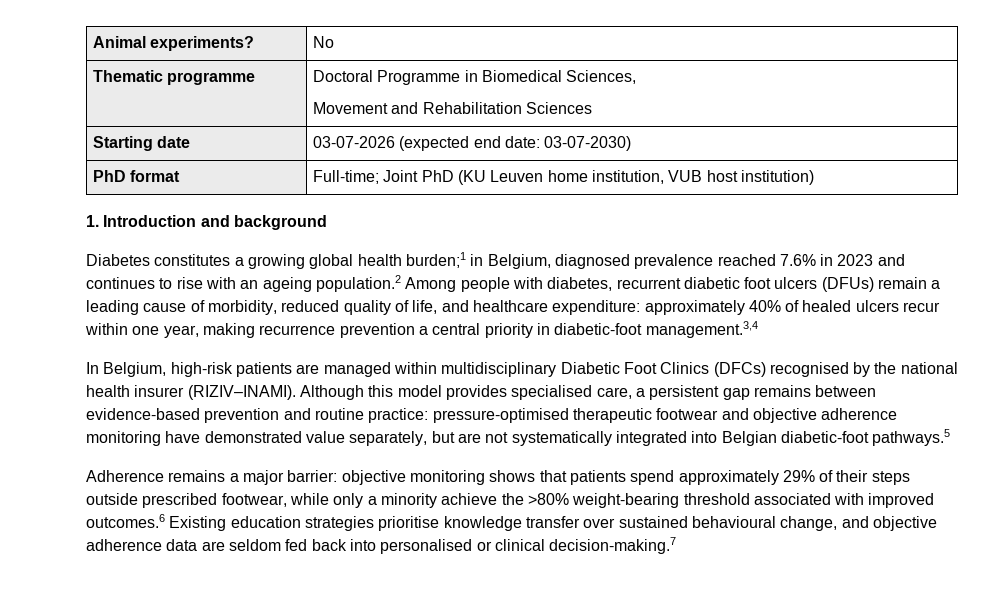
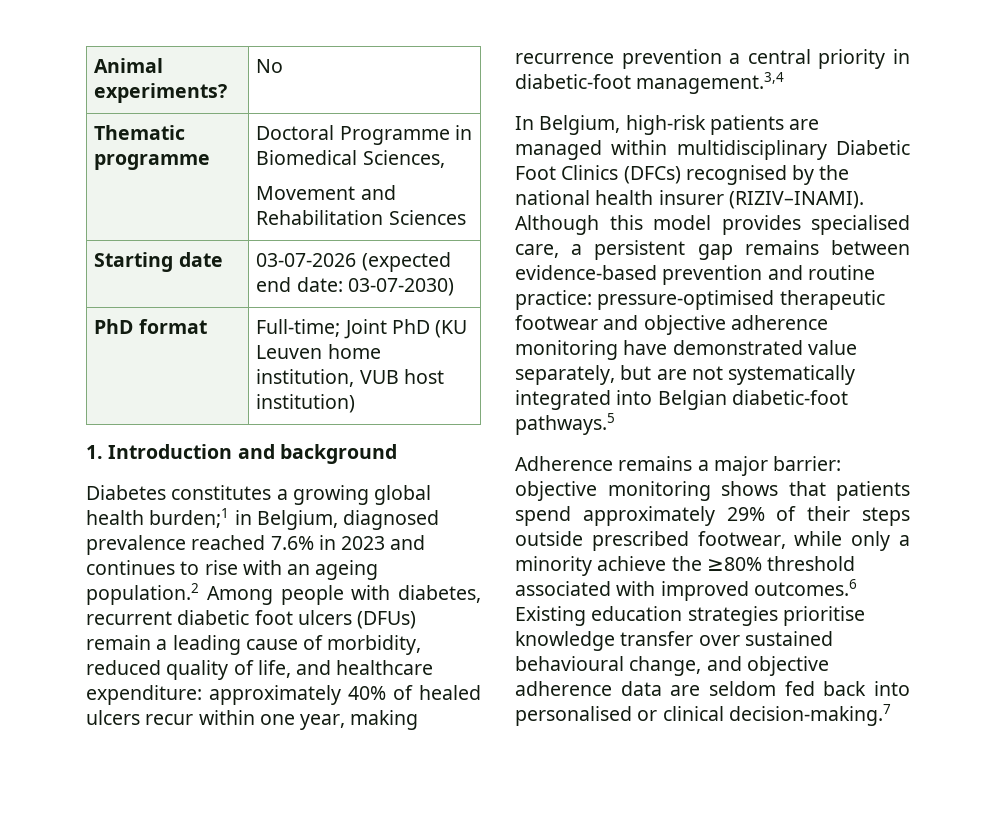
- Adherence remains a major barrier: objective monitoring shows that patients spend approximately 29% of their steps outside prescribed footwear, while only a minority achieve the >80% weight-bearing threshold associated with improved outcomes.6 Existing education strategies prioritise knowledge transfer over sustained behavioural change, and objective adherence data are seldom fed back into personalised or clinical decision-making.7
+ Adherence remains a major barrier: objective monitoring shows that patients spend approximately 29% of their steps outside prescribed footwear, while only a minority achieve the ≥80% threshold associated with improved outcomes.6 Existing education strategies prioritise knowledge transfer over sustained behavioural change, and objective adherence data are seldom fed back into personalised or clinical decision-making.7

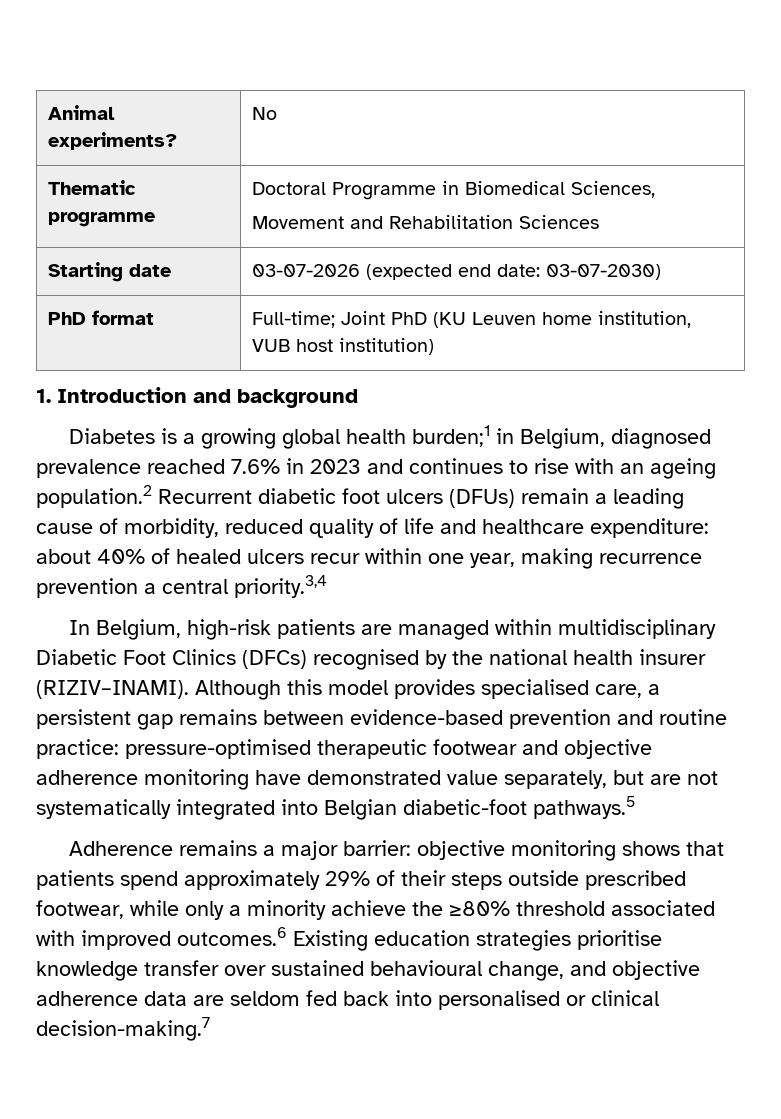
- Diabetes constitutes a growing global health burden;1 in Belgium, diagnosed prevalence reached 7.6% in 2023 and continues to rise with an ageing population.2 Among people with diabetes, recurrent diabetic foot ulcers (DFUs) remain a leading cause of morbidity, reduced quality of life, and healthcare expenditure: approximately 40% of healed ulcers recur within one year, making recurrence prevention a central priority in diabetic-foot management.3,4
+ Diabetes is a growing global health burden;1 in Belgium, diagnosed prevalence reached 7.6% in 2023 and continues to rise with an ageing population.2 Recurrent diabetic foot ulcers (DFUs) remain a leading cause of morbidity, reduced quality of life and healthcare expenditure: about 40% of healed ulcers recur within one year, making recurrence prevention a central priority.3,4

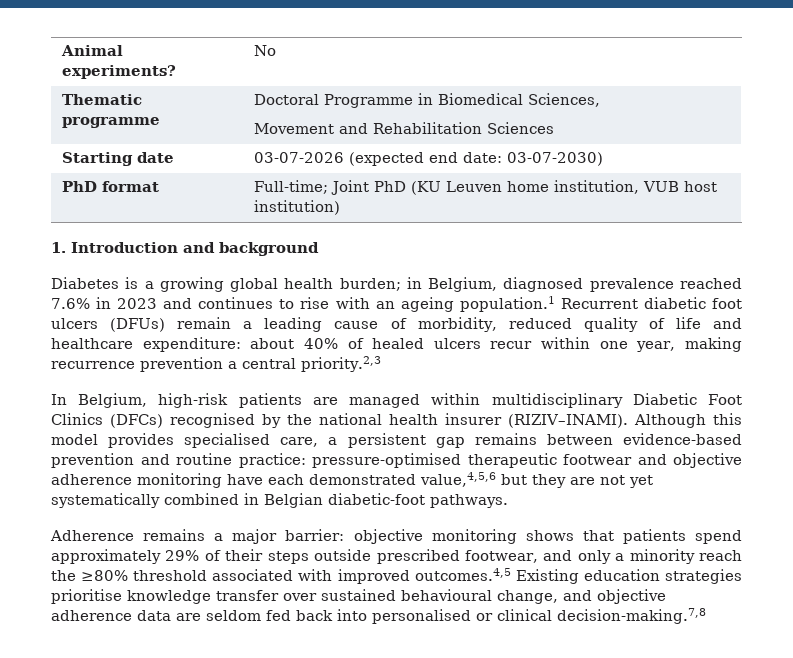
- Diabetes is a growing global health burden;1 in Belgium, diagnosed prevalence reached 7.6% in 2023 and continues to rise with an ageing population.2 Recurrent diabetic foot ulcers (DFUs) remain a leading cause of morbidity, reduced quality of life and healthcare expenditure: about 40% of healed ulcers recur within one year, making recurrence prevention a central priority.3,4
+ Diabetes is a growing global health burden; in Belgium, diagnosed prevalence reached 7.6% in 2023 and continues to rise with an ageing population.1 Recurrent diabetic foot ulcers (DFUs) remain a leading cause of morbidity, reduced quality of life and healthcare expenditure: about 40% of healed ulcers recur within one year, making recurrence prevention a central priority.2,3
- Although this model provides specialised care, a persistent gap remains between evidence-based prevention and routine practice: pressure-optimised therapeutic footwear and objective adherence monitoring have demonstrated value separately, but are not systematically integrated into Belgian diabetic-foot pathways.5
+ Although this model provides specialised care, a persistent gap remains between evidence-based prevention and routine practice: pressure-optimised therapeutic footwear and objective adherence monitoring have each demonstrated value,4,5,6 but they are not yet systematically combined in Belgian diabetic-foot pathways.
- Adherence remains a major barrier: objective monitoring shows that patients spend approximately 29% of their steps outside prescribed footwear, while only a minority achieve the ≥80% threshold associated with improved outcomes.6 Existing education strategies prioritise knowledge transfer over sustained behavioural change, and objective adherence data are seldom fed back into personalised or clinical decision-making.7
+ Adherence remains a major barrier: objective monitoring shows that patients spend approximately 29% of their steps outside prescribed footwear, and only a minority reach the ≥80% threshold associated with improved outcomes.4,5 Existing education strategies prioritise knowledge transfer over sustained behavioural change, and objective adherence data are seldom fed back into personalised or clinical decision-making.7,8

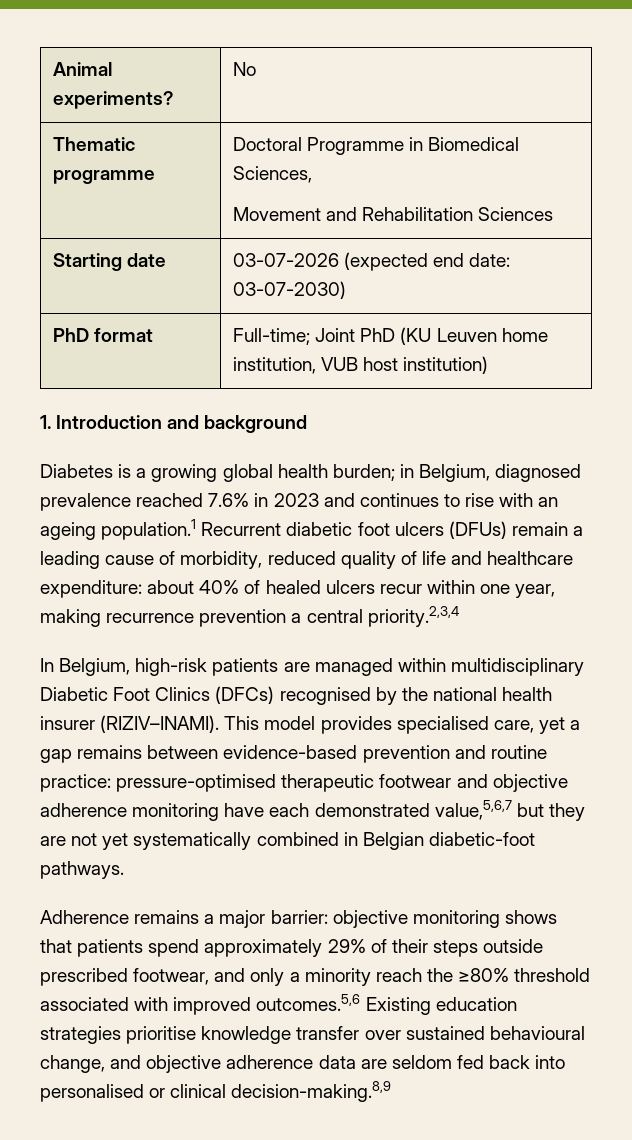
- Diabetes is a growing global health burden; in Belgium, diagnosed prevalence reached 7.6% in 2023 and continues to rise with an ageing population.1 Recurrent diabetic foot ulcers (DFUs) remain a leading cause of morbidity, reduced quality of life and healthcare expenditure: about 40% of healed ulcers recur within one year, making recurrence prevention a central priority.2,3
+ Diabetes is a growing global health burden; in Belgium, diagnosed prevalence reached 7.6% in 2023 and continues to rise with an ageing population.1 Recurrent diabetic foot ulcers (DFUs) remain a leading cause of morbidity, reduced quality of life and healthcare expenditure: about 40% of healed ulcers recur within one year, making recurrence prevention a central priority.2,3,4
- Although this model provides specialised care, a persistent gap remains between evidence-based prevention and routine practice: pressure-optimised therapeutic footwear and objective adherence monitoring have each demonstrated value,4,5,6 but they are not yet systematically combined in Belgian diabetic-foot pathways.
+ This model provides specialised care, yet a gap remains between evidence-based prevention and routine practice: pressure-optimised therapeutic footwear and objective adherence monitoring have each demonstrated value,5,6,7 but they are not yet systematically combined in Belgian diabetic-foot pathways.
- Adherence remains a major barrier: objective monitoring shows that patients spend approximately 29% of their steps outside prescribed footwear, and only a minority reach the ≥80% threshold associated with improved outcomes.4,5 Existing education strategies prioritise knowledge transfer over sustained behavioural change, and objective adherence data are seldom fed back into personalised or clinical decision-making.7,8
+ Adherence remains a major barrier: objective monitoring shows that patients spend approximately 29% of their steps outside prescribed footwear, and only a minority reach the ≥80% threshold associated with improved outcomes.5,6 Existing education strategies prioritise knowledge transfer over sustained behavioural change, and objective adherence data are seldom fed back into personalised or clinical decision-making.8,9

